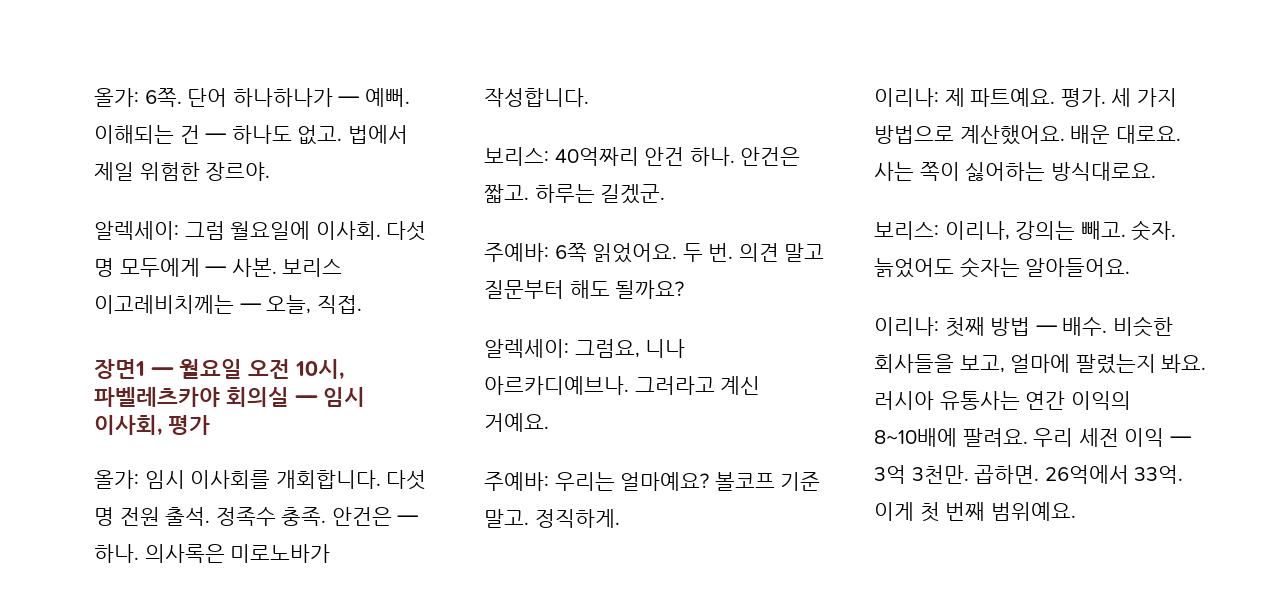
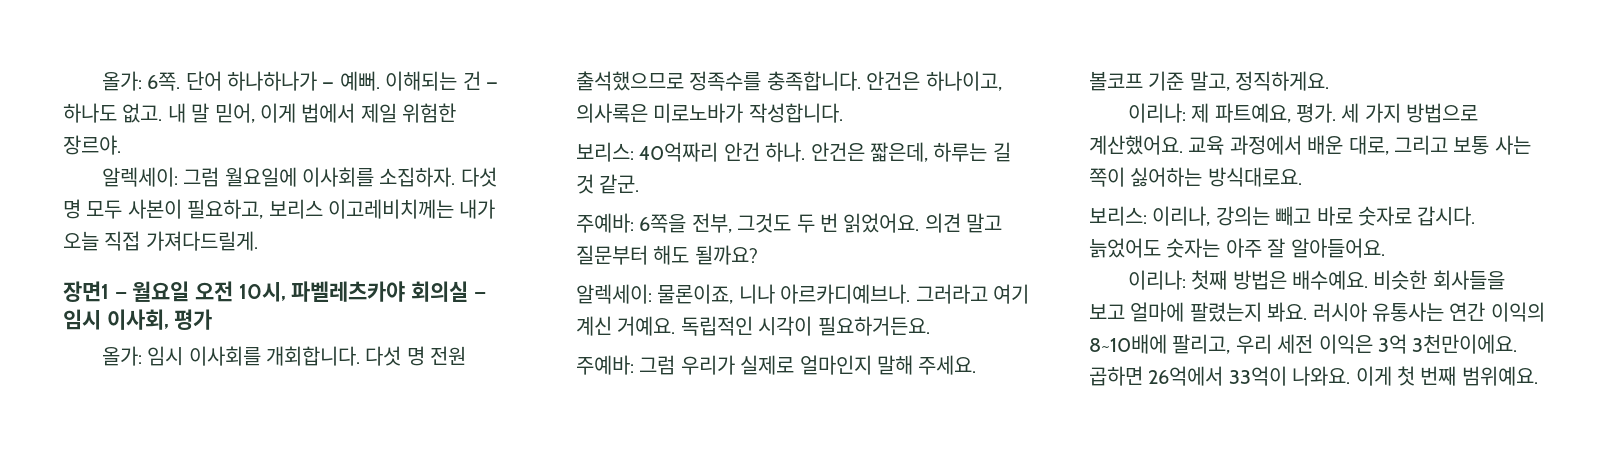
- 법에서 제일 위험한 장르야.
+ 내 말 믿어, 이게 법에서 제일 위험한 장르야.
- 알렉세이: 그럼 월요일에 이사회. 다섯 명 모두에게 — 사본. 보리스 이고레비치께는 — 오늘, 직접.
+ 알렉세이: 그럼 월요일에 이사회를 소집하자. 다섯 명 모두 사본이 필요하고, 보리스 이고레비치께는 내가 오늘 직접 가져다드릴게.
- 다섯 명 전원 출석. 정족수 충족. 안건은 — 하나. 의사록은 미로노바가 작성합니다.
+ 다섯 명 전원 출석했으므로 정족수를 충족합니다. 안건은 하나이고, 의사록은 미로노바가 작성합니다.
- 안건은 짧고. 하루는 길겠군.
- 주예바: 6쪽 읽었어요. 두 번.
+ 안건은 짧은데, 하루는 길 것 같군.
+ 주예바: 6쪽을 전부, 그것도 두 번 읽었어요.
- 알렉세이: 그럼요, 니나 아르카디예브나.
+ 알렉세이: 물론이죠, 니나 아르카디예브나.
- 그러라고 계신 거예요.
- 주예바: 우리는 얼마예요? 볼코프 기준 말고. 정직하게.
+ 그러라고 여기 계신 거예요. 독립적인 시각이 필요하거든요.
+ 주예바: 그럼 우리가 실제로 얼마인지 말해 주세요. 볼코프 기준 말고, 정직하게요.
- 이리나: 제 파트예요. 평가.
+ 이리나: 제 파트예요, 평가.
- 배운 대로요. 사는 쪽이 싫어하는 방식대로요.
+ 교육 과정에서 배운 대로, 그리고 보통 사는 쪽이 싫어하는 방식대로요.
- 보리스: 이리나, 강의는 빼고. 숫자. 늙었어도 숫자는 알아들어요.
+ 보리스: 이리나, 강의는 빼고 바로 숫자로 갑시다. 늙었어도 숫자는 아주 잘 알아들어요.
- 이리나: 첫째 방법 — 배수.
+ 이리나: 첫째 방법은 배수예요.
- 비슷한 회사들을 보고, 얼마에 팔렸는지 봐요.
+ 비슷한 회사들을 보고 얼마에 팔렸는지 봐요.
- 러시아 유통사는 연간 이익의 8~10배에 팔려요. 우리 세전 이익 — 3억 3천만. 곱하면. 26억에서 33억.
+ 러시아 유통사는 연간 이익의 8~10배에 팔리고, 우리 세전 이익은 3억 3천만이에요. 곱하면 26억에서 33억이 나와요.

